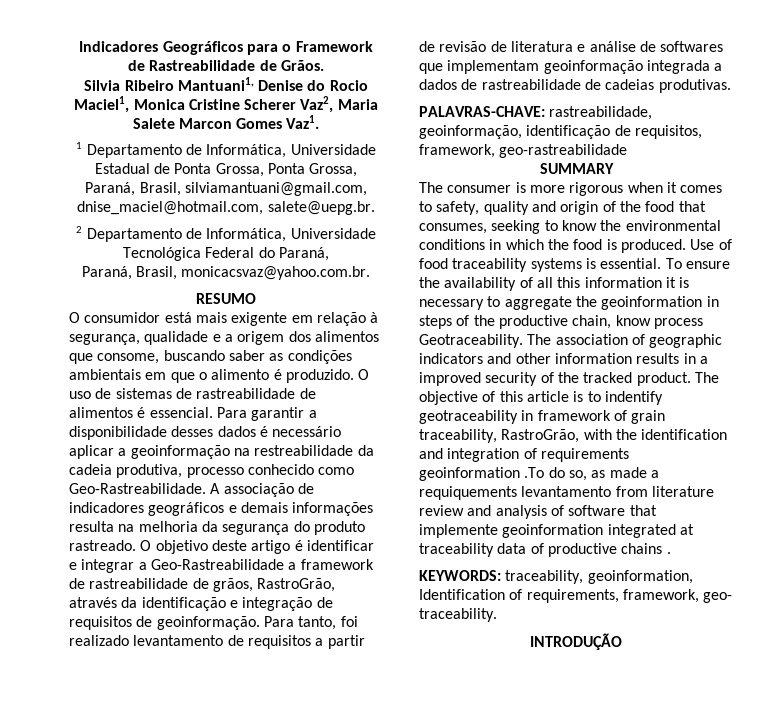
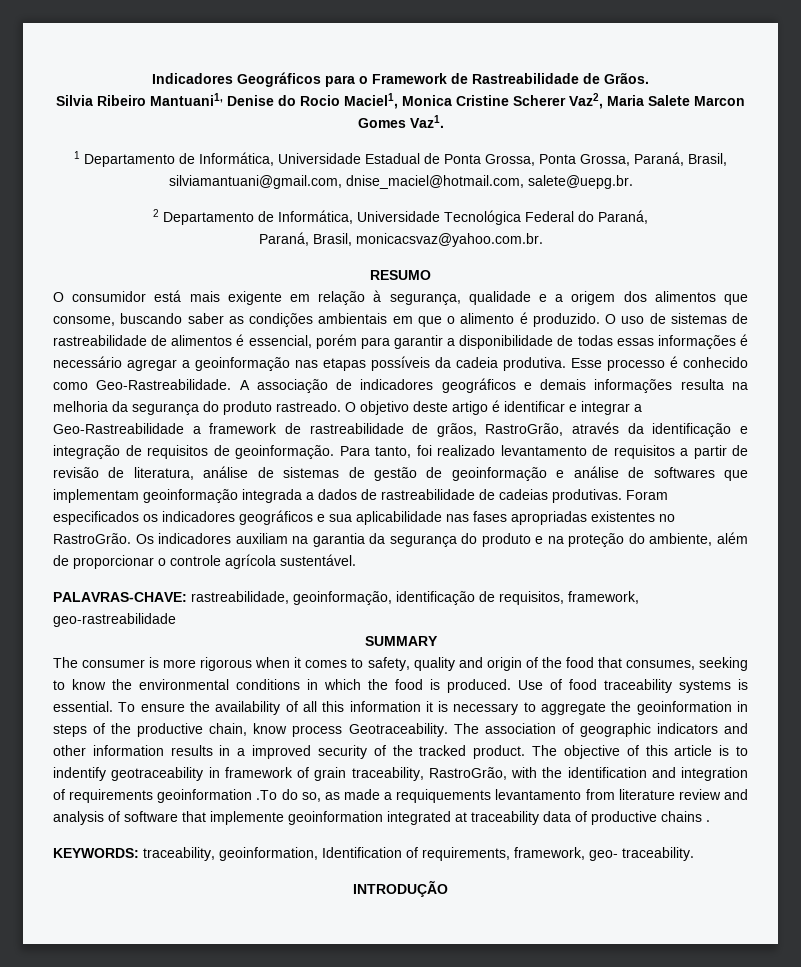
- O uso de sistemas de rastreabilidade de alimentos é essencial. Para garantir a disponibilidade desses dados é necessário aplicar a geoinformação na restreabilidade da cadeia produtiva, processo conhecido como Geo-Rastreabilidade.
+ O uso de sistemas de rastreabilidade de alimentos é essencial, porém para garantir a disponibilidade de todas essas informações é necessário agregar a geoinformação nas etapas possíveis da cadeia produtiva. Esse processo é conhecido como Geo-Rastreabilidade.
- Para tanto, foi realizado levantamento de requisitos a partir de revisão de literatura e análise de softwares que implementam geoinformação integrada a dados de rastreabilidade de cadeias produtivas.
+ Para tanto, foi realizado levantamento de requisitos a partir de revisão de literatura, análise de sistemas de gestão de geoinformação e análise de softwares que implementam geoinformação integrada a dados de rastreabilidade de cadeias produtivas. Foram especificados os indicadores geográficos e sua aplicabilidade nas fases apropriadas existentes no RastroGrão. Os indicadores auxiliam na garantia da segurança do produto e na proteção do ambiente, além de proporcionar o controle agrícola sustentável.

